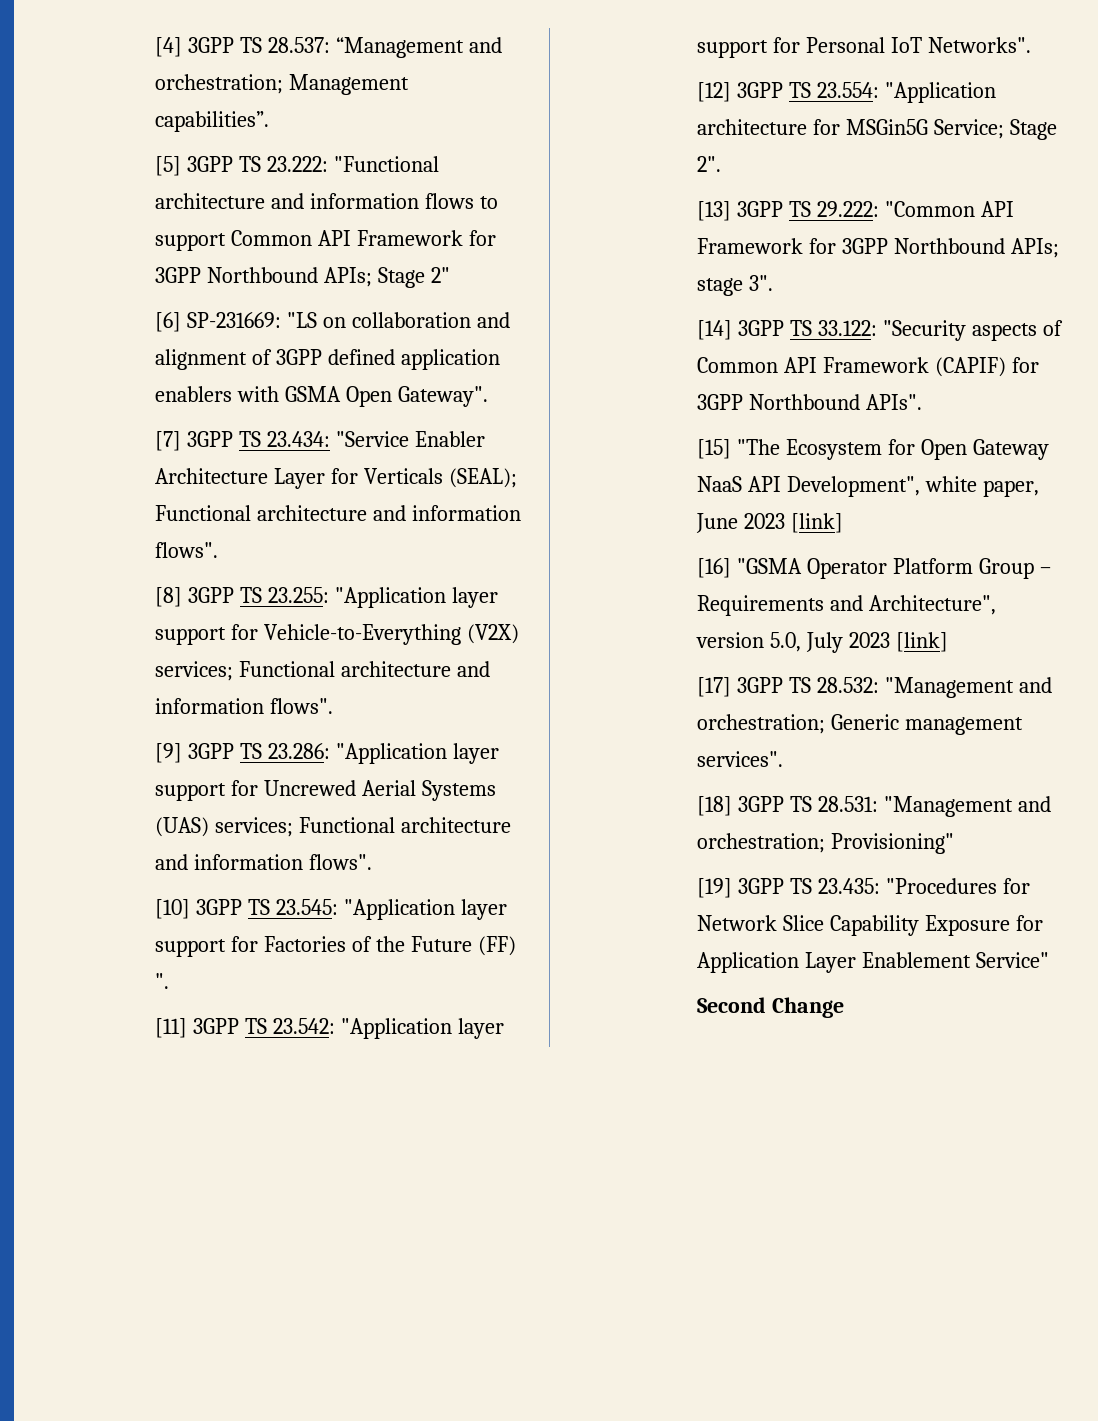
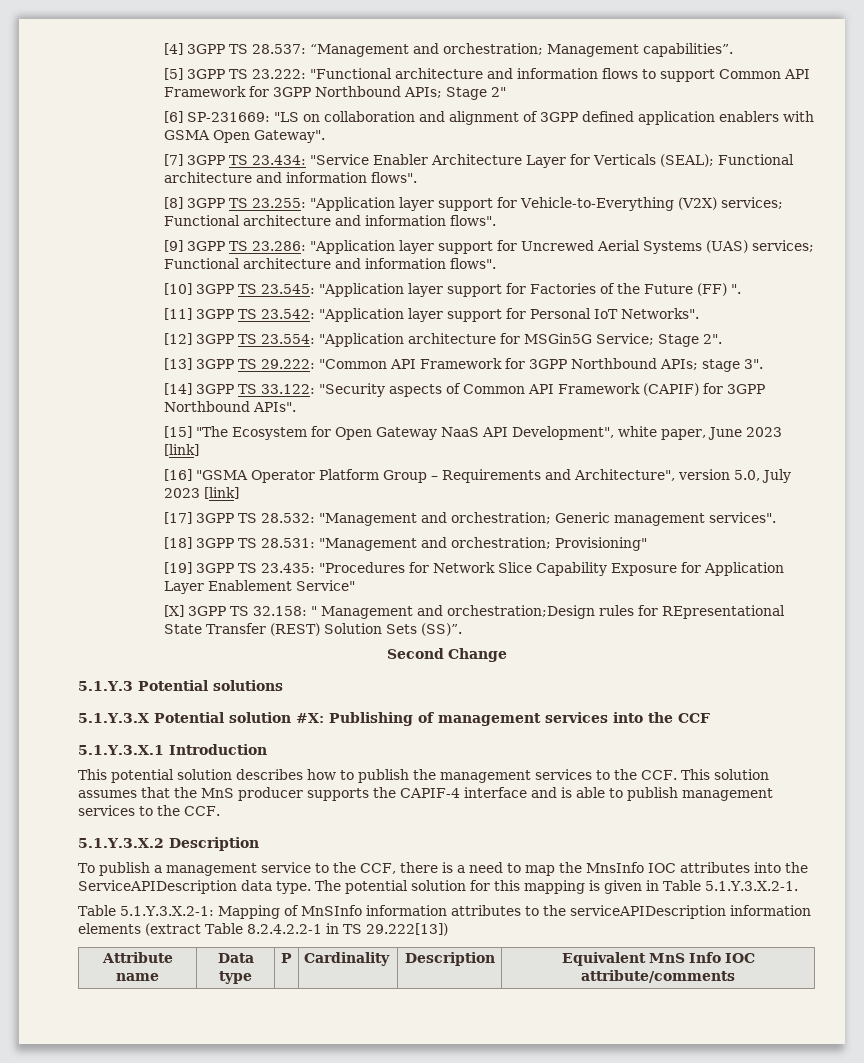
+ [X] 3GPP TS 32.158: " Management and orchestration;Design rules for REpresentational State Transfer (REST) Solution Sets (SS)”.
  Second Change
+ 5.1.Y.3 Potential solutions
+ 5.1.Y.3.X Potential solution #X: Publishing of management services into the CCF
+ 5.1.Y.3.X.1 Introduction
+ This potential solution describes how to publish the management services to the CCF. This solution assumes that the MnS producer supports the CAPIF-4 interface and is able to publish management services to the CCF.
+ 5.1.Y.3.X.2 Description
+ To publish a management service to the CCF, there is a need to map the MnsInfo IOC attributes into the ServiceAPIDescription data type. The potential solution for this mapping is given in Table 5.1.Y.3.X.2-1.
+ Table 5.1.Y.3.X.2-1: Mapping of MnSInfo information attributes to the serviceAPIDescription information elements (extract Table 8.2.4.2.2-1 in TS 29.222[13])
+ Attribute name | Data type | P | Cardinality | Description | Equivalent MnS Info IOC attribute/comments

